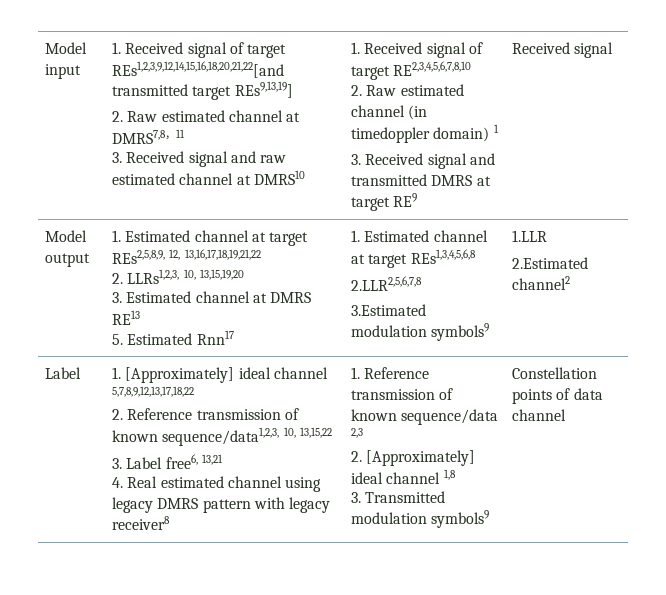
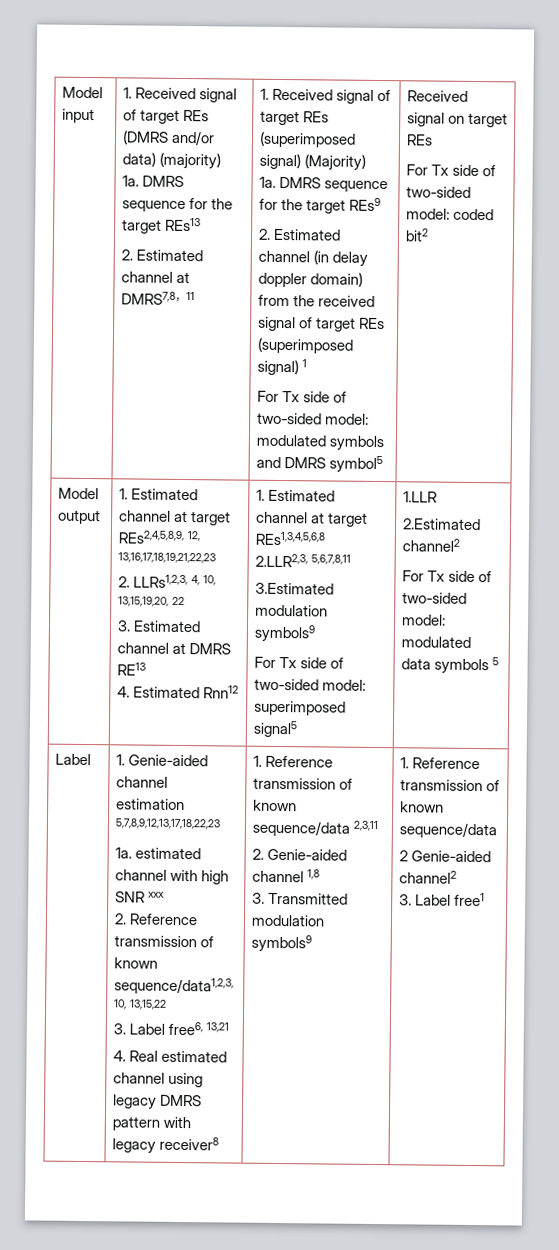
- 1. Received signal of target REs1,2,3,9,12,14,15,16,18,20,21,22[and transmitted target REs9,13,19]
- 2. Raw estimated channel at DMRS7,8，11
+ 1. Received signal of target REs (DMRS and/or data) (majority)
+ 1a. DMRS sequence for the target REs13
+ 2. Estimated channel at DMRS7,8，11
- 3. Received signal and raw estimated channel at DMRS10 | 1. Received signal of target RE2,3,4,5,6,7,8,10
- 2. Raw estimated channel (in timedoppler domain) 1
- 3. Received signal and transmitted DMRS at target RE9 | Received signal
+ 1. Received signal of target REs (superimposed signal) (Majority)
+ 1a. DMRS sequence for the target REs9
+ 2. Estimated channel (in delay doppler domain) from the received signal of target REs (superimposed signal) 1
+ For Tx side of two-sided model: modulated symbols and DMRS symbol5 | Received signal on target REs
+ For Tx side of two-sided model: coded bit2
- 1. Estimated channel at target REs2,5,8,9, 12, 13,16,17,18,19,21,22
+ 1. Estimated channel at target REs2,4,5,8,9, 12, 13,16,17,18,19,21,22,23
- 2. LLRs1,2,3, 10, 13,15,19,20
+ 2. LLRs1,2,3, 4, 10, 13,15,19,20, 22
- 5. Estimated Rnn17
+ 4. Estimated Rnn12
- 2.LLR2,5,6,7,8
+ 2.LLR2,3, 5,6,7,8,11
- 1.LLR
+ For Tx side of two-sided model: superimposed signal5 | 1.LLR
  2.Estimated channel2
- Label | 1. [Approximately] ideal channel 5,7,8,9,12,13,17,18,22
+ For Tx side of two-sided model: modulated data symbols 5
+ Label | 1. Genie-aided channel estimation 5,7,8,9,12,13,17,18,22,23
+ 1a. estimated channel with high SNR xxx
- 1. Reference transmission of known sequence/data 2,3
- 2. [Approximately] ideal channel 1,8
+ 1. Reference transmission of known sequence/data 2,3,11
+ 2. Genie-aided channel 1,8
- 3. Transmitted modulation symbols9 | Constellation points of data channel
+ 3. Transmitted modulation symbols9 | 1. Reference transmission of known sequence/data
+ 2 Genie-aided channel2
+ 3. Label free1

